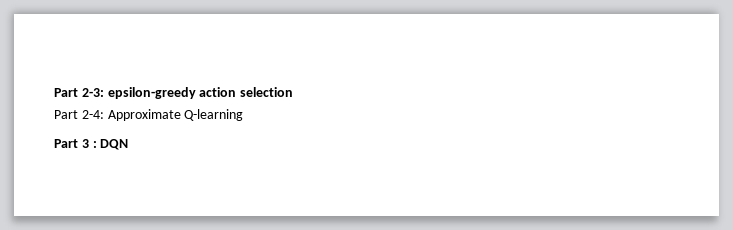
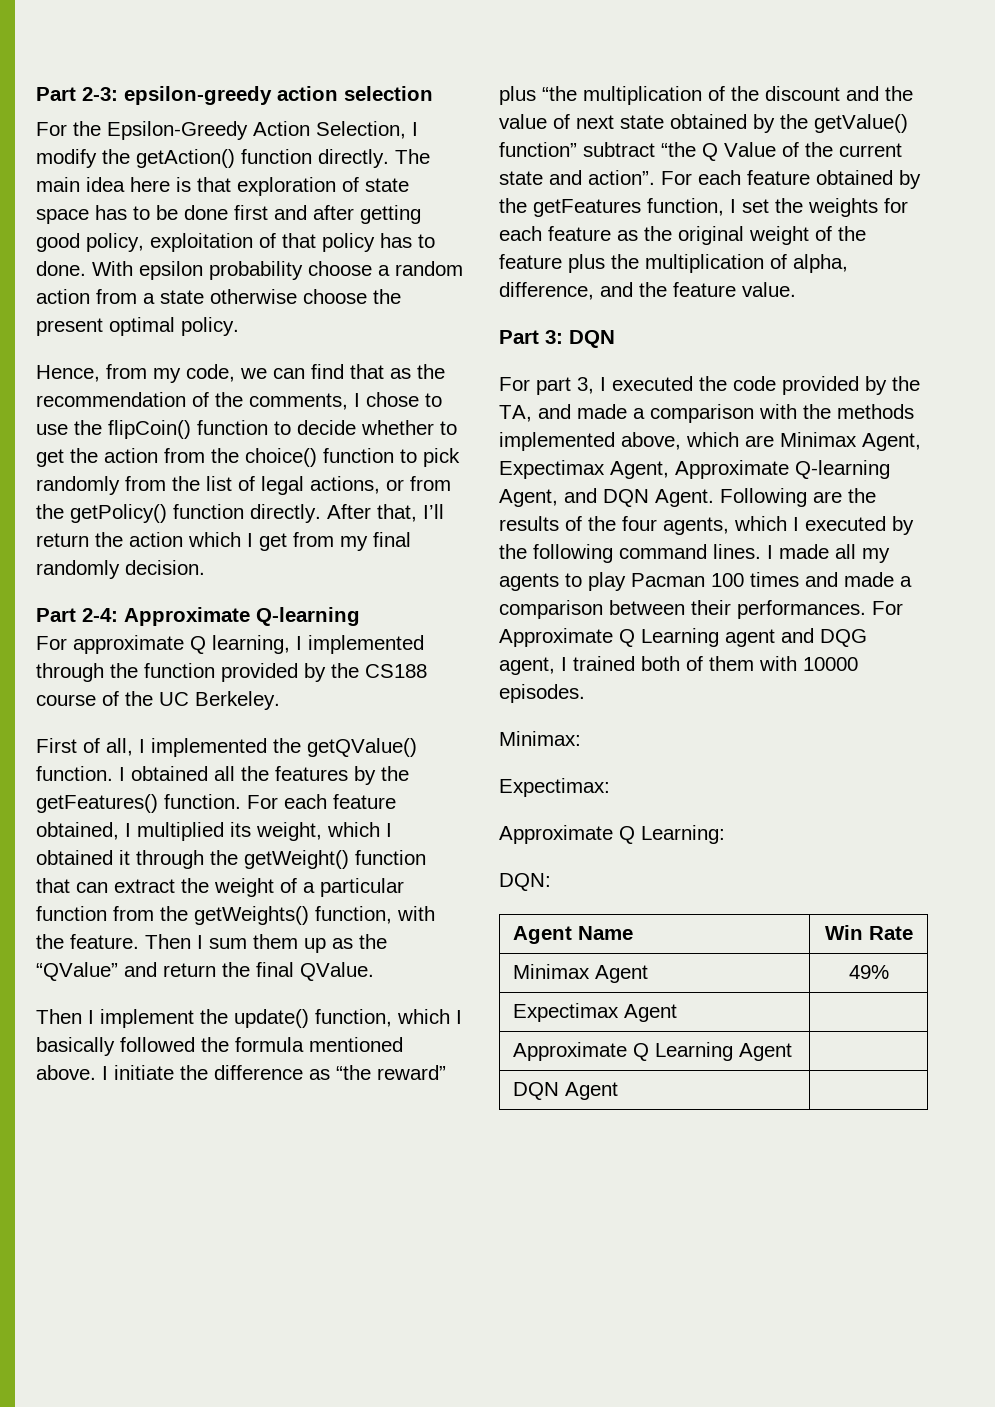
+ For the Epsilon-Greedy Action Selection, I modify the getAction() function directly. The main idea here is that exploration of state space has to be done first and after getting good policy, exploitation of that policy has to done. With epsilon probability choose a random action from a state otherwise choose the present optimal policy.
+ Hence, from my code, we can find that as the recommendation of the comments, I chose to use the flipCoin() function to decide whether to get the action from the choice() function to pick randomly from the list of legal actions, or from the getPolicy() function directly. After that, I’ll return the action which I get from my final randomly decision.
  Part 2-4: Approximate Q-learning
- Part 3 : DQN
+ For approximate Q learning, I implemented through the function provided by the CS188 course of the UC Berkeley.
+ First of all, I implemented the getQValue() function. I obtained all the features by the getFeatures() function. For each feature obtained, I multiplied its weight, which I obtained it through the getWeight() function that can extract the weight of a particular function from the getWeights() function, with the feature. Then I sum them up as the “QValue” and return the final QValue.
+ Then I implement the update() function, which I basically followed the formula mentioned above. I initiate the difference as “the reward” plus “the multiplication of the discount and the value of next state obtained by the getValue() function” subtract “the Q Value of the current state and action”. For each feature obtained by the getFeatures function, I set the weights for each feature as the original weight of the feature plus the multiplication of alpha, difference, and the feature value.
+ Part 3: DQN
+ For part 3, I executed the code provided by the TA, and made a comparison with the methods implemented above, which are Minimax Agent, Expectimax Agent, Approximate Q-learning Agent, and DQN Agent. Following are the results of the four agents, which I executed by the following command lines. I made all my agents to play Pacman 100 times and made a comparison between their performances. For Approximate Q Learning agent and DQG agent, I trained both of them with 10000 episodes.
+ Minimax:
+ Expectimax:
+ Approximate Q Learning:
+ DQN:
+ Agent Name | Win Rate
+ Minimax Agent | 49%
+ Expectimax Agent |
+ Approximate Q Learning Agent |
+ DQN Agent |

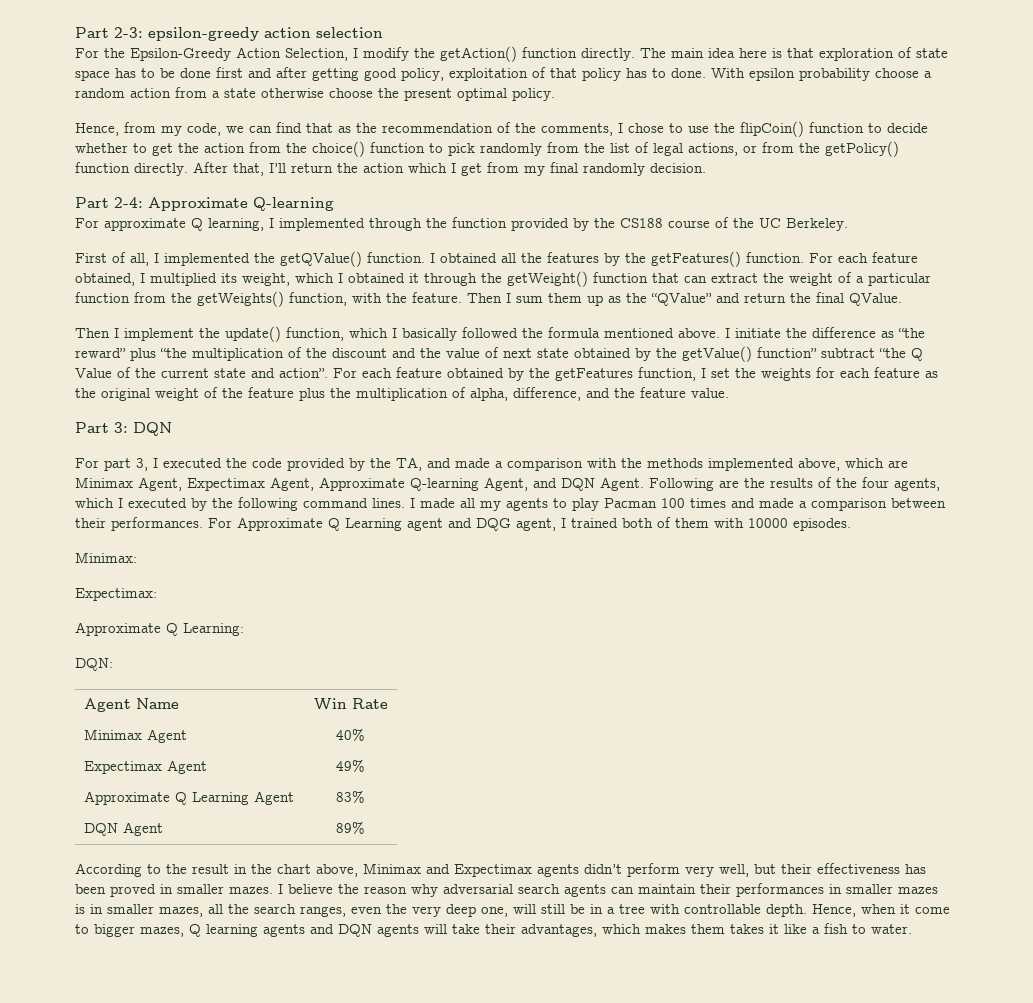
- Minimax Agent | 49%
+ Minimax Agent | 40%
- Expectimax Agent |
+ Expectimax Agent | 49%
- Approximate Q Learning Agent |
+ Approximate Q Learning Agent | 83%
- DQN Agent |
+ DQN Agent | 89%
+ According to the result in the chart above, Minimax and Expectimax agents didn’t perform very well, but their effectiveness has been proved in smaller mazes. I believe the reason why adversarial search agents can maintain their performances in smaller mazes is in smaller mazes, all the search ranges, even the very deep one, will still be in a tree with controllable depth. Hence, when it come to bigger mazes, Q learning agents and DQN agents will take their advantages, which makes them takes it like a fish to water.

